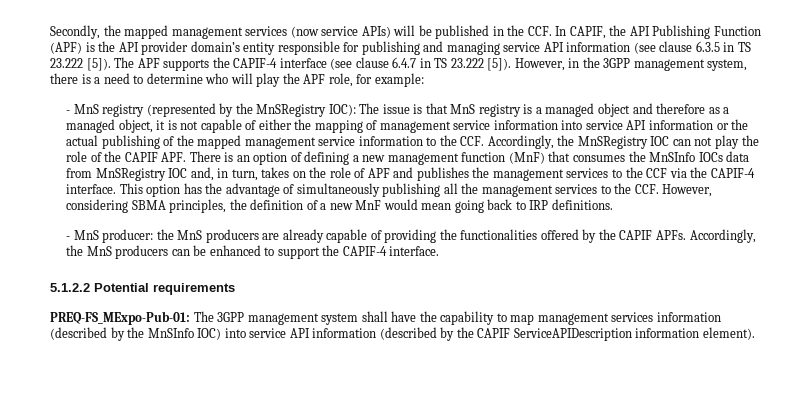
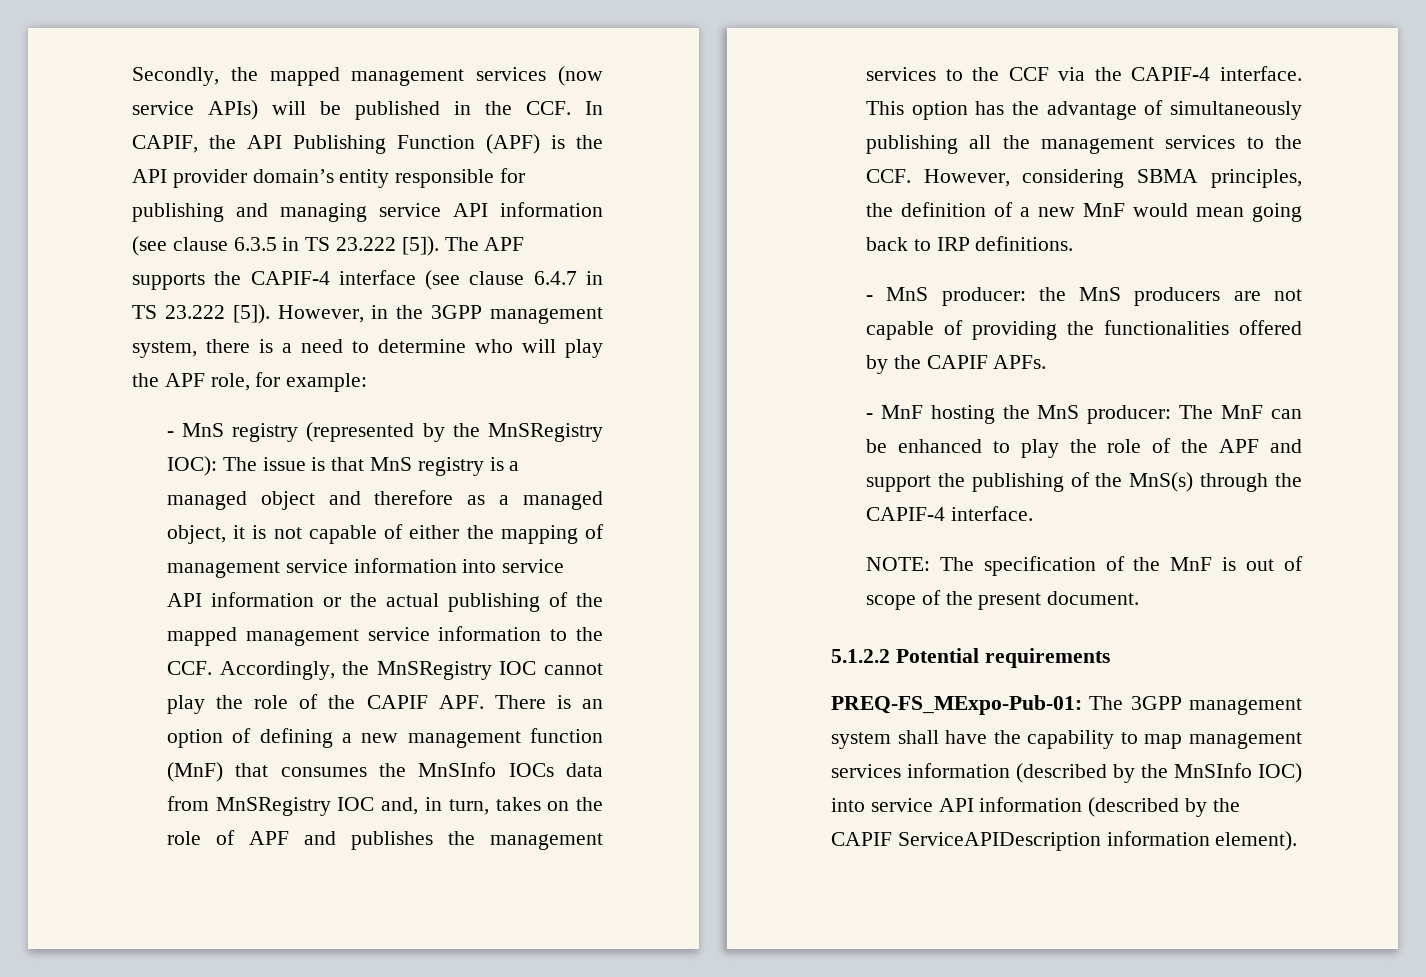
- The issue is that MnS registry is a managed object and therefore as a managed object, it is not capable of either the mapping of management service information into service API information or the actual publishing of the mapped management service information to the CCF. Accordingly, the MnSRegistry IOC can not play the role of the CAPIF APF. There is an option of defining a new management function (MnF) that consumes the MnSInfo IOCs data from MnSRegistry IOC and, in turn, takes on the role of APF and publishes the management services to the CCF via the CAPIF-4 interface.
+ The issue is that MnS registry is a managed object and therefore as a managed object, it is not capable of either the mapping of management service information into service API information or the actual publishing of the mapped management service information to the CCF. Accordingly, the MnSRegistry IOC cannot play the role of the CAPIF APF. There is an option of defining a new management function (MnF) that consumes the MnSInfo IOCs data from MnSRegistry IOC and, in turn, takes on the role of APF and publishes the management services to the CCF via the CAPIF-4 interface.
- - MnS producer: the MnS producers are already capable of providing the functionalities offered by the CAPIF APFs. Accordingly, the MnS producers can be enhanced to support the CAPIF-4 interface.
+ - MnS producer: the MnS producers are not capable of providing the functionalities offered by the CAPIF APFs.
+ - MnF hosting the MnS producer: The MnF can be enhanced to play the role of the APF and support the publishing of the MnS(s) through the CAPIF-4 interface.
+ NOTE: The specification of the MnF is out of scope of the present document.

